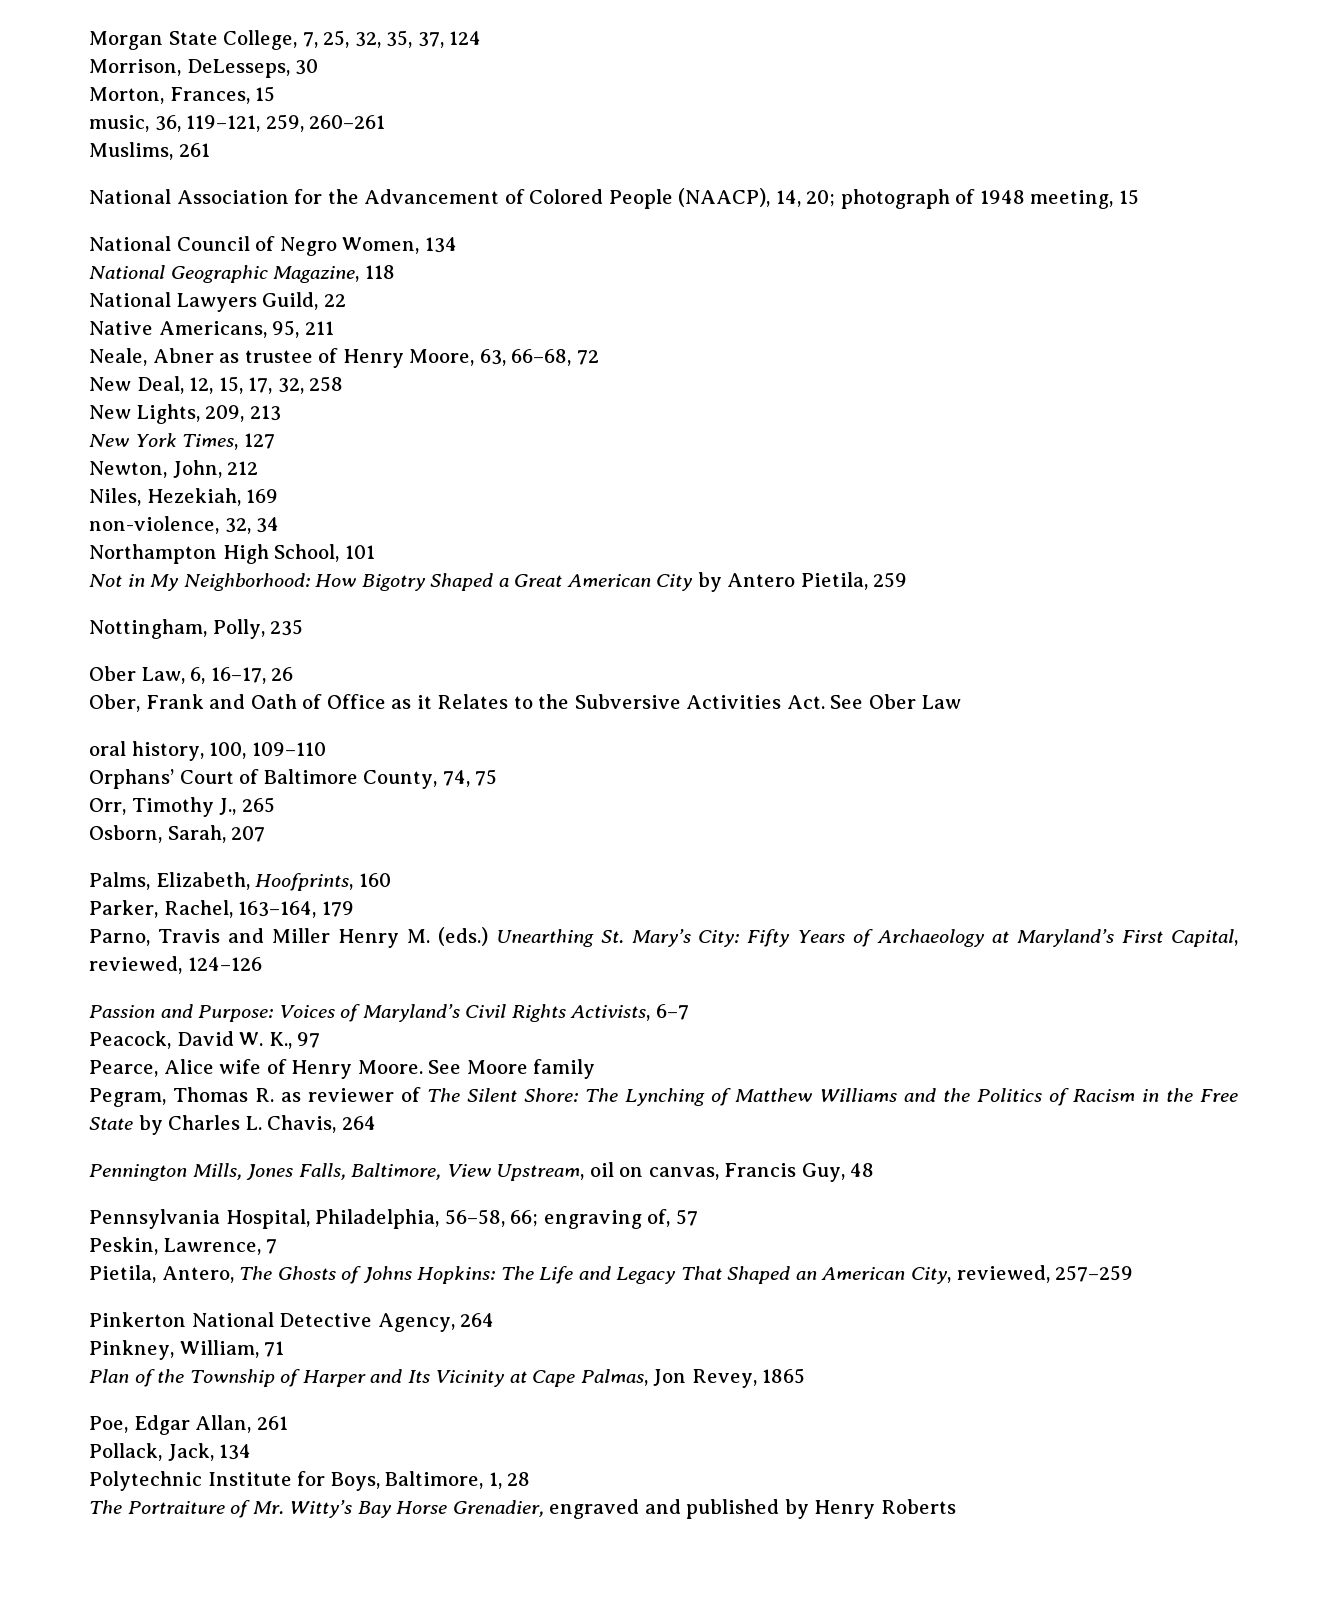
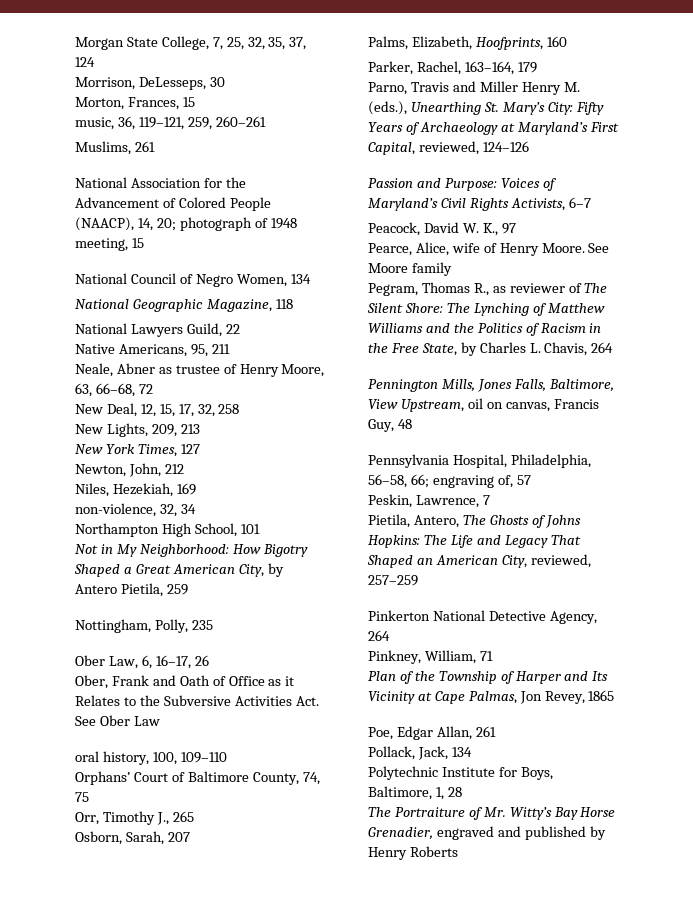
- Not in My Neighborhood: How Bigotry Shaped a Great American City by Antero Pietila, 259
+ Not in My Neighborhood: How Bigotry Shaped a Great American City, by Antero Pietila, 259
- Parno, Travis and Miller Henry M. (eds.) Unearthing St. Mary’s City: Fifty Years of Archaeology at Maryland’s First Capital, reviewed, 124–126
+ Parno, Travis and Miller Henry M. (eds.), Unearthing St. Mary’s City: Fifty Years of Archaeology at Maryland’s First Capital, reviewed, 124–126
- Pearce, Alice wife of Henry Moore.
+ Pearce, Alice, wife of Henry Moore.
- Pegram, Thomas R. as reviewer of The Silent Shore: The Lynching of Matthew Williams and the Politics of Racism in the Free State by Charles L. Chavis, 264
+ Pegram, Thomas R., as reviewer of The Silent Shore: The Lynching of Matthew Williams and the Politics of Racism in the Free State, by Charles L. Chavis, 264

